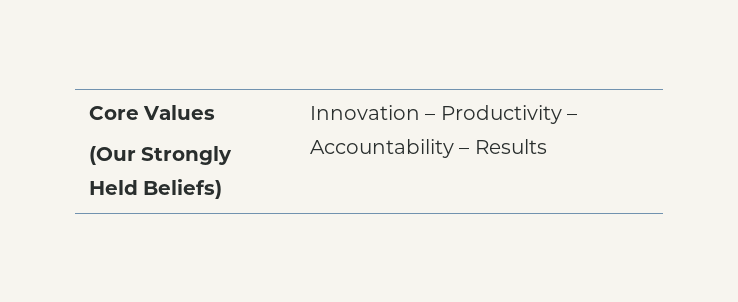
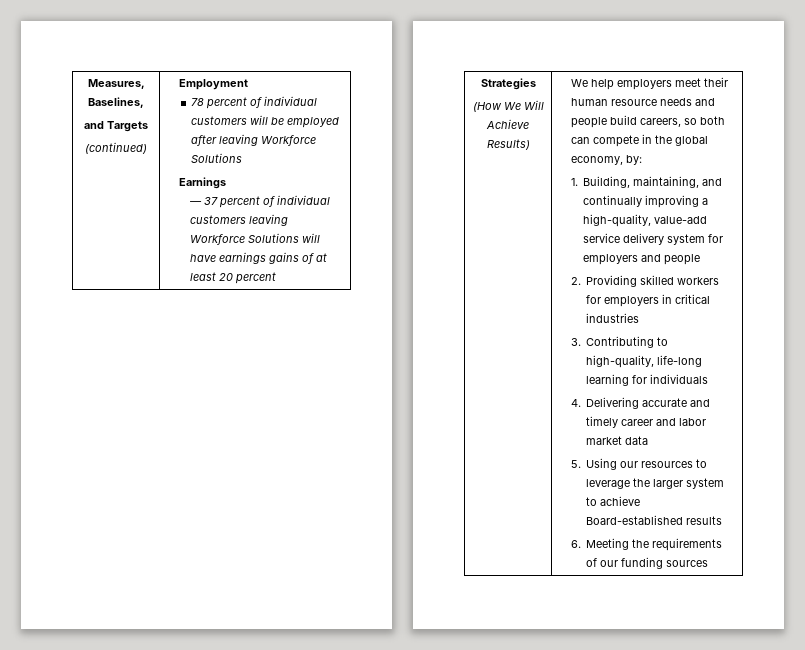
- Core Values
- (Our Strongly Held Beliefs) | Innovation – Productivity – Accountability – Results
+ Measures, Baselines,
+ and Targets
+ (continued) | Employment
+ 78 percent of individual customers will be employed after leaving Workforce Solutions
+ Earnings
+ — 37 percent of individual customers leaving Workforce Solutions will have earnings gains of at least 20 percent
+ Strategies
+ (How We Will Achieve Results) | We help employers meet their human resource needs and people build careers, so both can compete in the global economy, by:
+ 1. Building, maintaining, and continually improving a high-quality, value-add service delivery system for employers and people
+ 2. Providing skilled workers for employers in critical industries
+ 3. Contributing to high-quality, life-long learning for individuals
+ 4. Delivering accurate and timely career and labor market data
+ 5. Using our resources to leverage the larger system to achieve Board-established results
+ 6. Meeting the requirements of our funding sources

